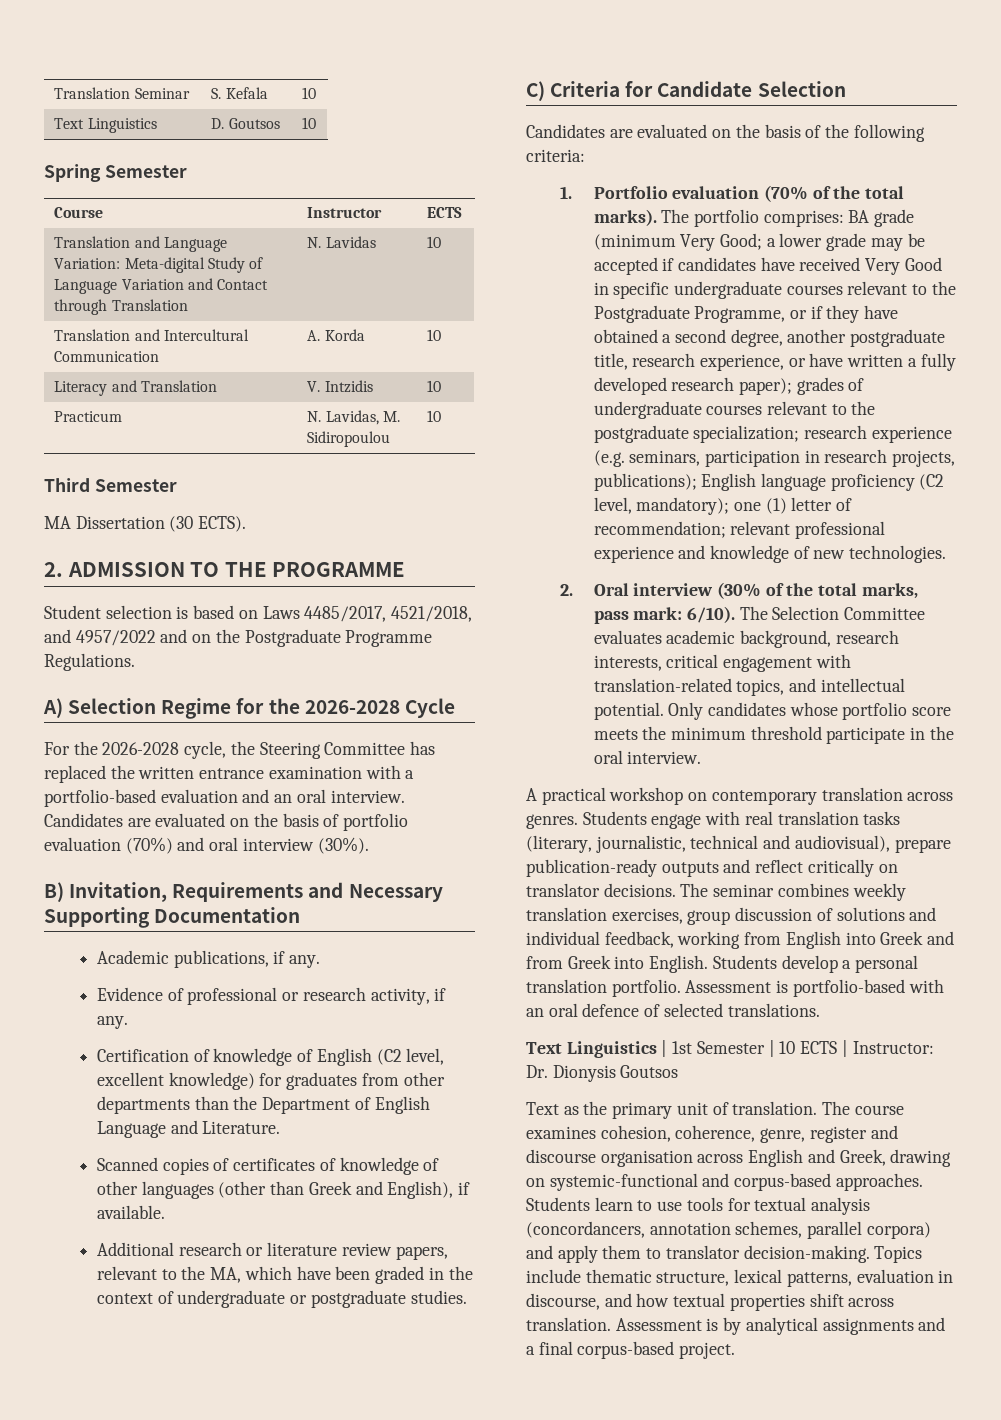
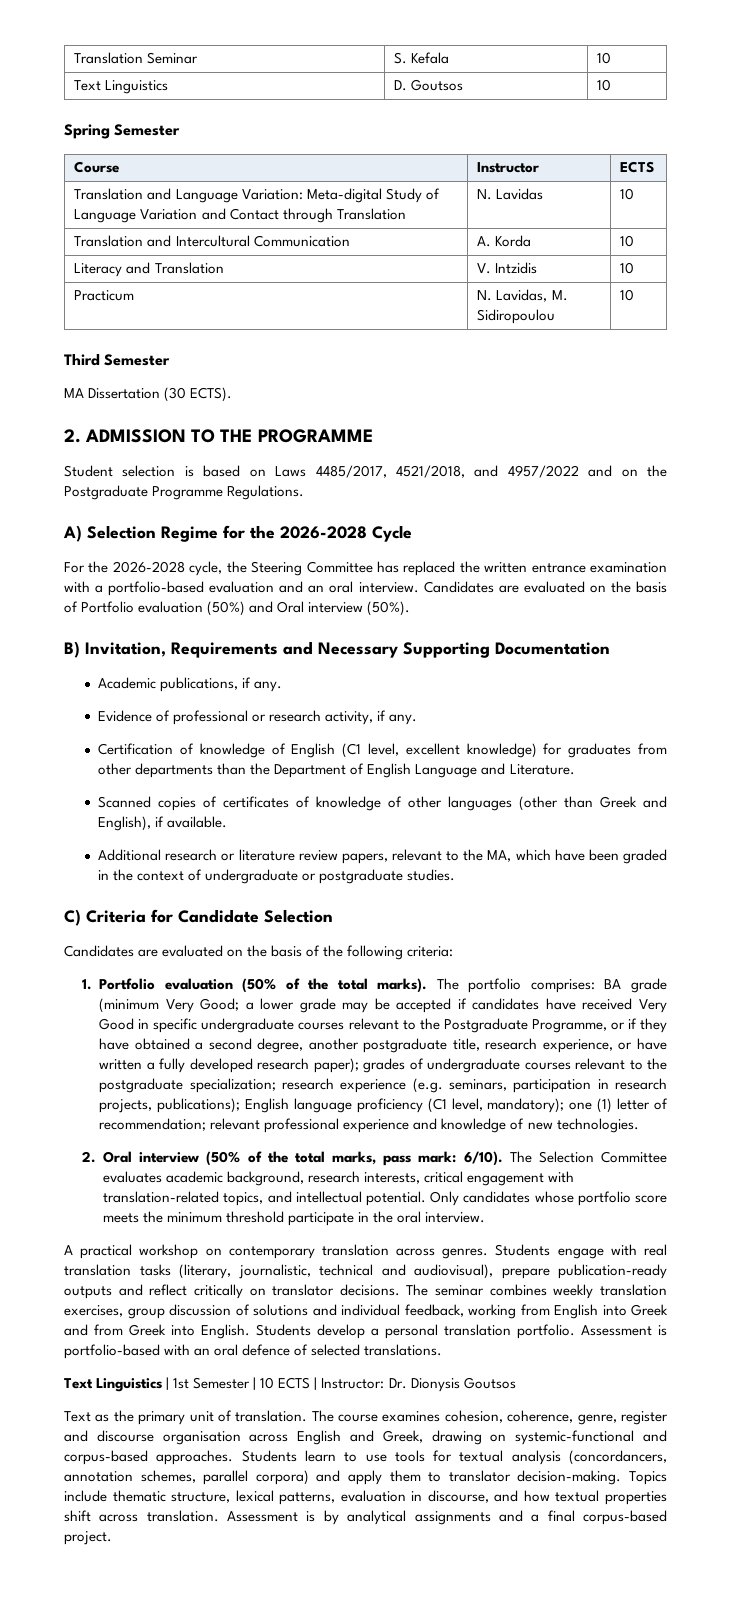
- Candidates are evaluated on the basis of portfolio evaluation (70%) and oral interview (30%).
+ Candidates are evaluated on the basis of Portfolio evaluation (50%) and Oral interview (50%).
- Certification of knowledge of English (C2 level, excellent knowledge) for graduates from other departments than the Department of English Language and Literature.
+ Certification of knowledge of English (C1 level, excellent knowledge) for graduates from other departments than the Department of English Language and Literature.
- 1. Portfolio evaluation (70% of the total marks).
+ 1. Portfolio evaluation (50% of the total marks).
- English language proficiency (C2 level, mandatory);
+ English language proficiency (C1 level, mandatory);
- 2. Oral interview (30% of the total marks, pass mark: 6/10).
+ 2. Oral interview (50% of the total marks, pass mark: 6/10).

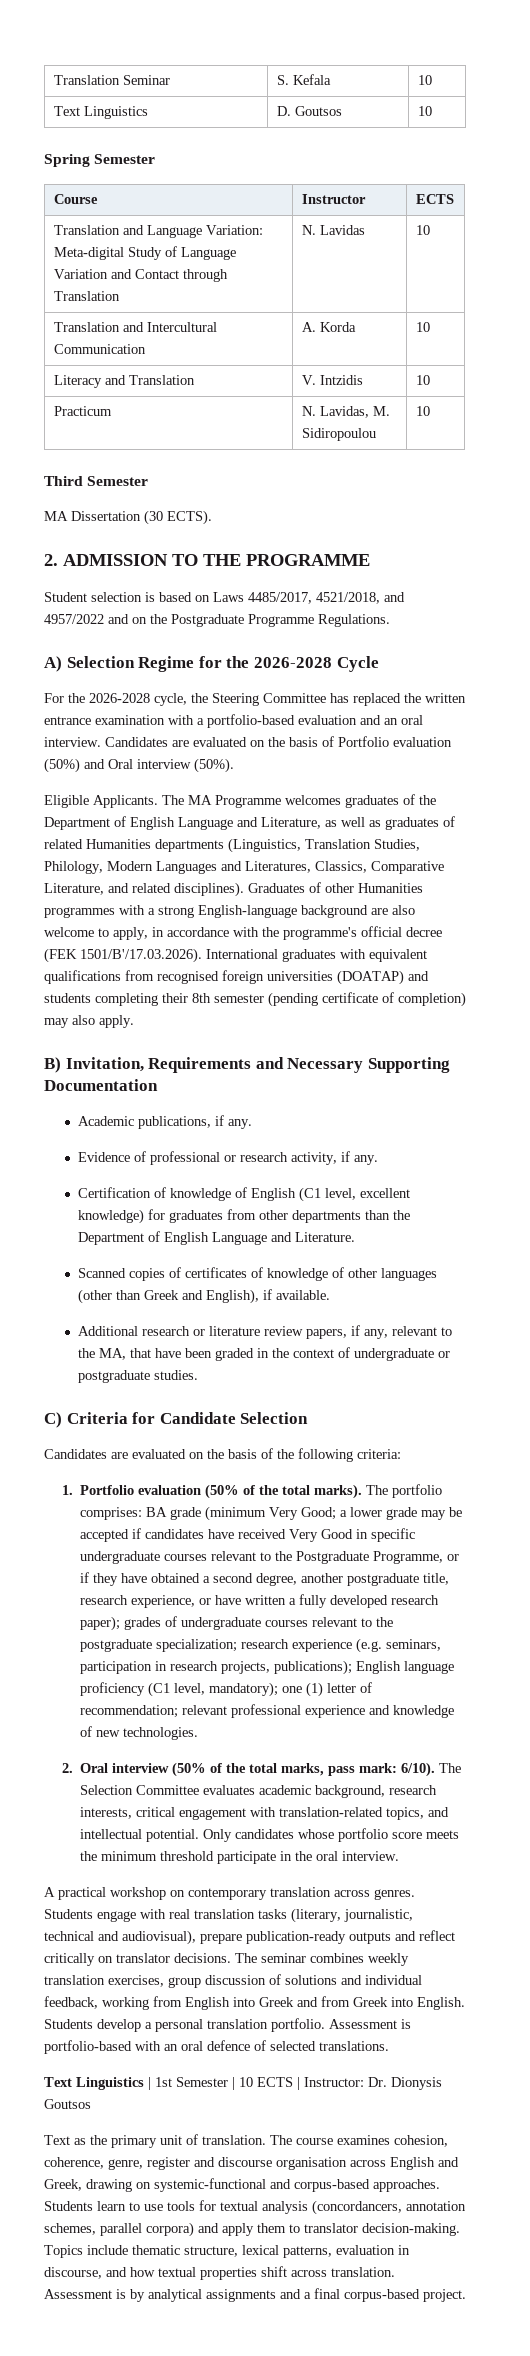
+ Eligible Applicants. The MA Programme welcomes graduates of the Department of English Language and Literature, as well as graduates of related Humanities departments (Linguistics, Translation Studies, Philology, Modern Languages and Literatures, Classics, Comparative Literature, and related disciplines). Graduates of other Humanities programmes with a strong English-language background are also welcome to apply, in accordance with the programme's official decree (FEK 1501/B'/17.03.2026). International graduates with equivalent qualifications from recognised foreign universities (DOATAP) and students completing their 8th semester (pending certificate of completion) may also apply.
- Additional research or literature review papers, relevant to the MA, which have been graded in the context of undergraduate or postgraduate studies.
+ Additional research or literature review papers, if any, relevant to the MA, that have been graded in the context of undergraduate or postgraduate studies.

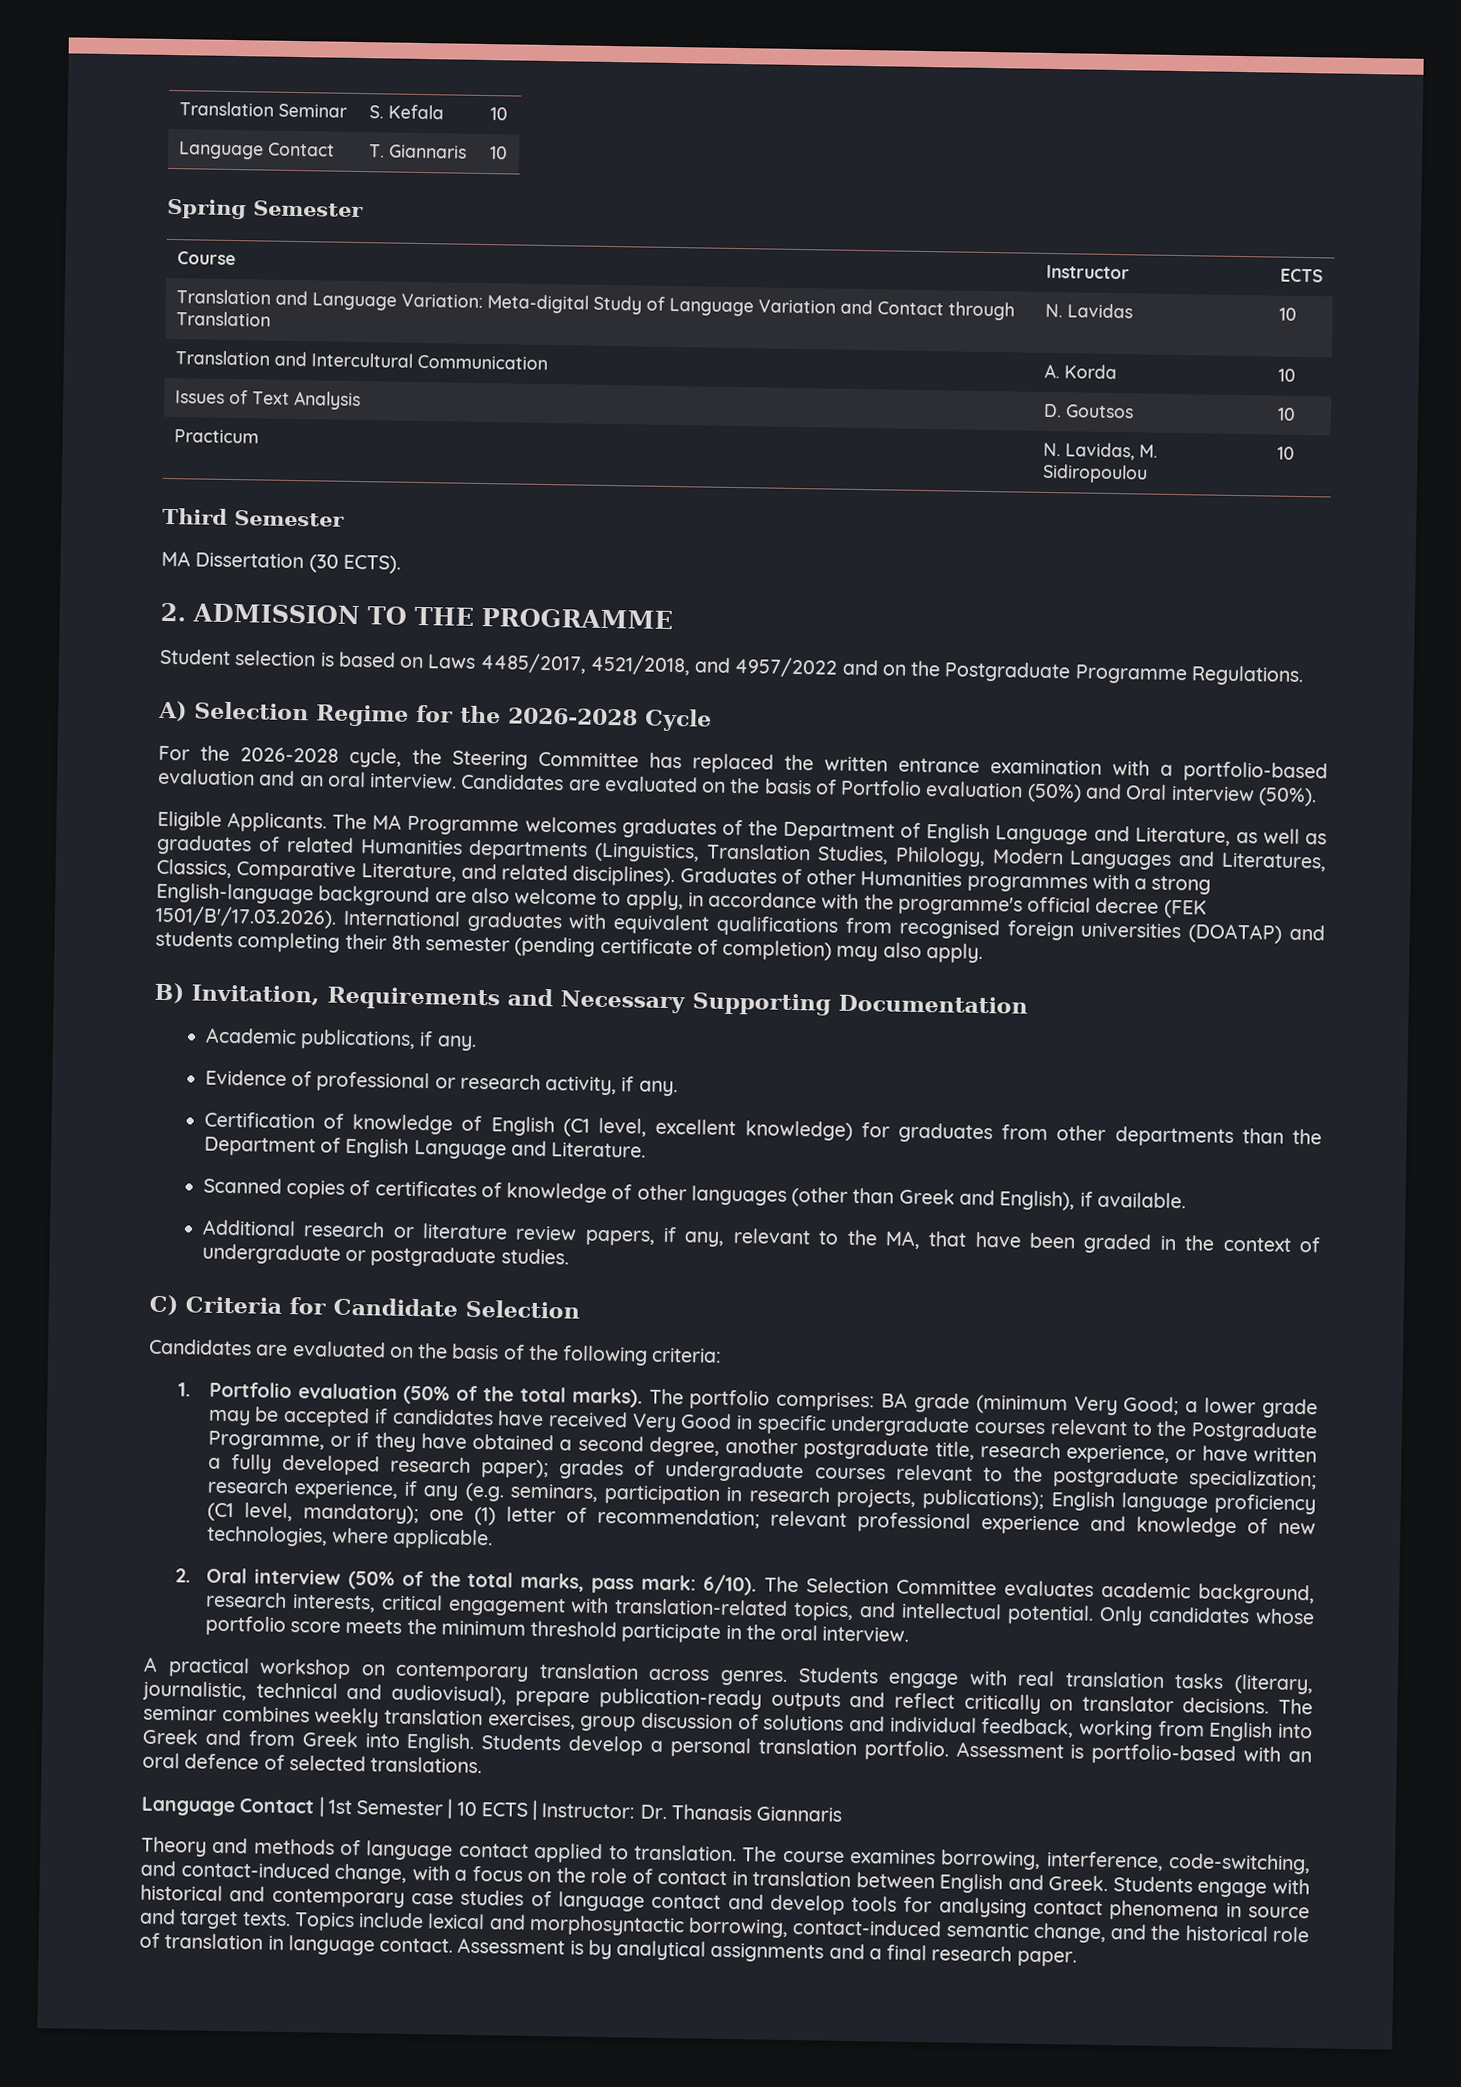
- Text Linguistics | D. Goutsos | 10
+ Language Contact | T. Giannaris | 10
- Literacy and Translation | V. Intzidis | 10
+ Issues of Text Analysis | D. Goutsos | 10
- research experience (e.g. seminars, participation in research projects, publications);
+ research experience, if any (e.g. seminars, participation in research projects, publications);
- relevant professional experience and knowledge of new technologies.
+ relevant professional experience and knowledge of new technologies, where applicable.
- Text Linguistics | 1st Semester | 10 ECTS | Instructor: Dr. Dionysis Goutsos
- Text as the primary unit of translation. The course examines cohesion, coherence, genre, register and discourse organisation across English and Greek, drawing on systemic-functional and corpus-based approaches. Students learn to use tools for textual analysis (concordancers, annotation schemes, parallel corpora) and apply them to translator decision-making. Topics include thematic structure, lexical patterns, evaluation in discourse, and how textual properties shift across translation.
+ Language Contact | 1st Semester | 10 ECTS | Instructor: Dr. Thanasis Giannaris
+ Theory and methods of language contact applied to translation. The course examines borrowing, interference, code-switching, and contact-induced change, with a focus on the role of contact in translation between English and Greek. Students engage with historical and contemporary case studies of language contact and develop tools for analysing contact phenomena in source and target texts. Topics include lexical and morphosyntactic borrowing, contact-induced semantic change, and the historical role of translation in language contact.
- Assessment is by analytical assignments and a final corpus-based project.
+ Assessment is by analytical assignments and a final research paper.

